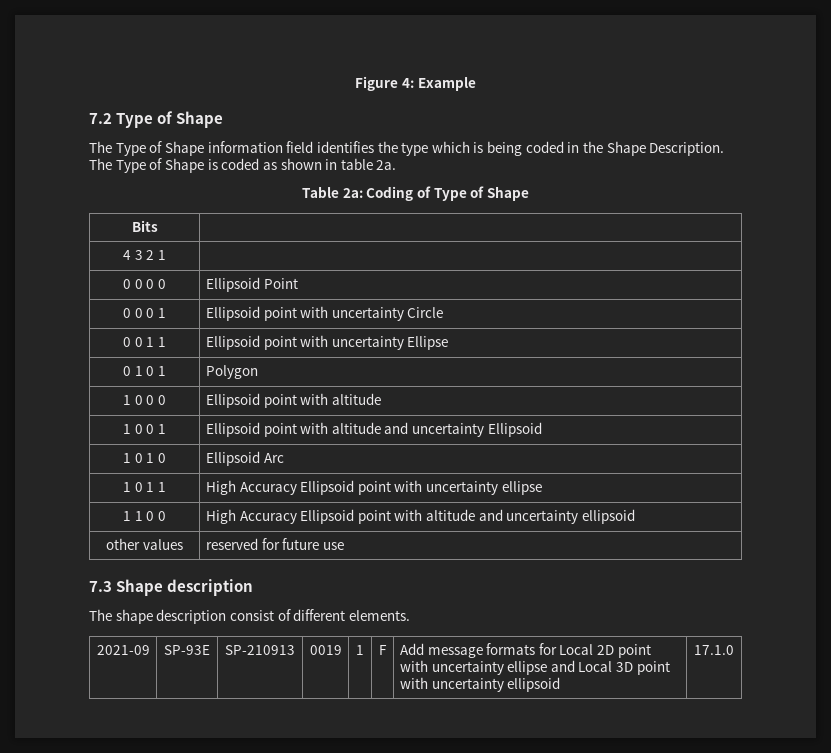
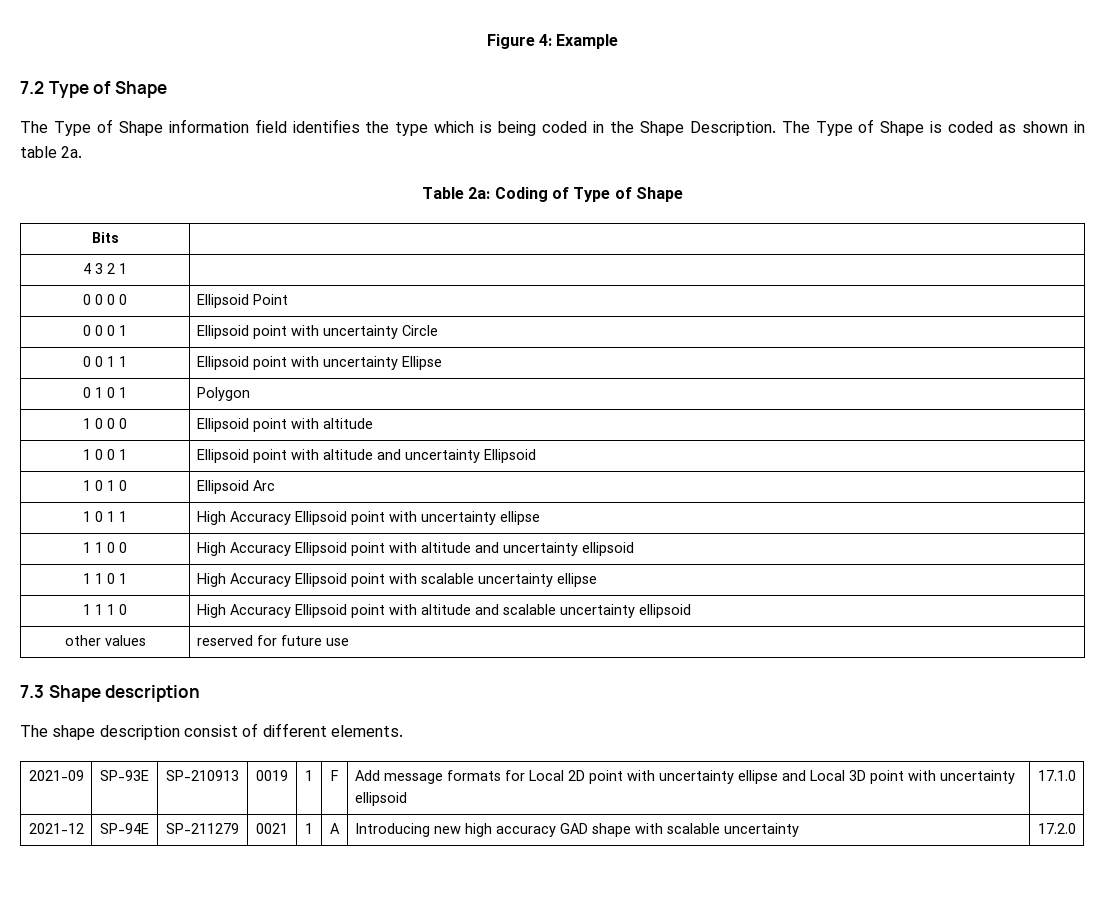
+ 1 1 0 1 | High Accuracy Ellipsoid point with scalable uncertainty ellipse
+ 1 1 1 0 | High Accuracy Ellipsoid point with altitude and scalable uncertainty ellipsoid
+ 2021-12 | SP-94E | SP-211279 | 0021 | 1 | A | Introducing new high accuracy GAD shape with scalable uncertainty | 17.2.0

